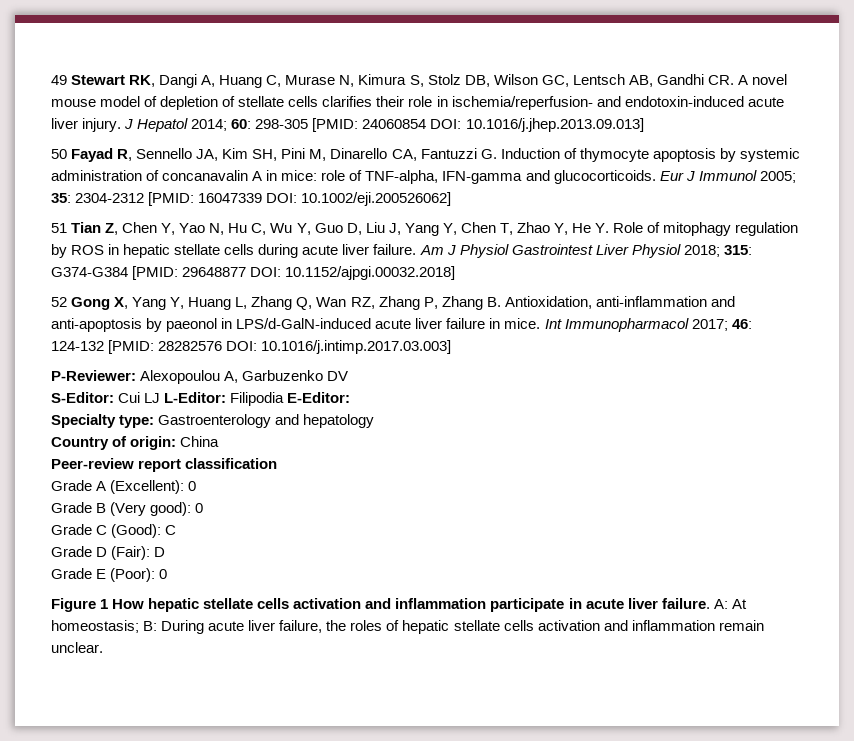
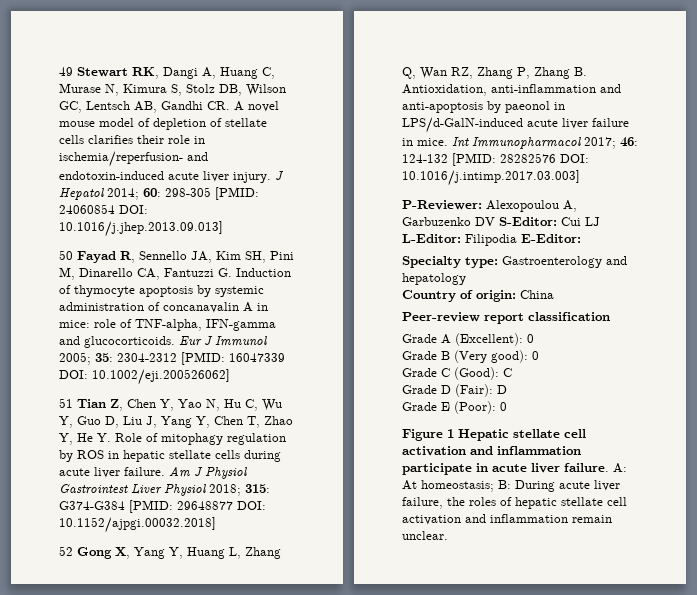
- P-Reviewer: Alexopoulou A, Garbuzenko DV
- S-Editor: Cui LJ L-Editor: Filipodia E-Editor:
+ P-Reviewer: Alexopoulou A, Garbuzenko DV S-Editor: Cui LJ L-Editor: Filipodia E-Editor:
- Figure 1 How hepatic stellate cells activation and inflammation participate in acute liver failure.
+ Figure 1 Hepatic stellate cell activation and inflammation participate in acute liver failure.
- A: At homeostasis; B: During acute liver failure, the roles of hepatic stellate cells activation and inflammation remain unclear.
+ A: At homeostasis; B: During acute liver failure, the roles of hepatic stellate cell activation and inflammation remain unclear.

